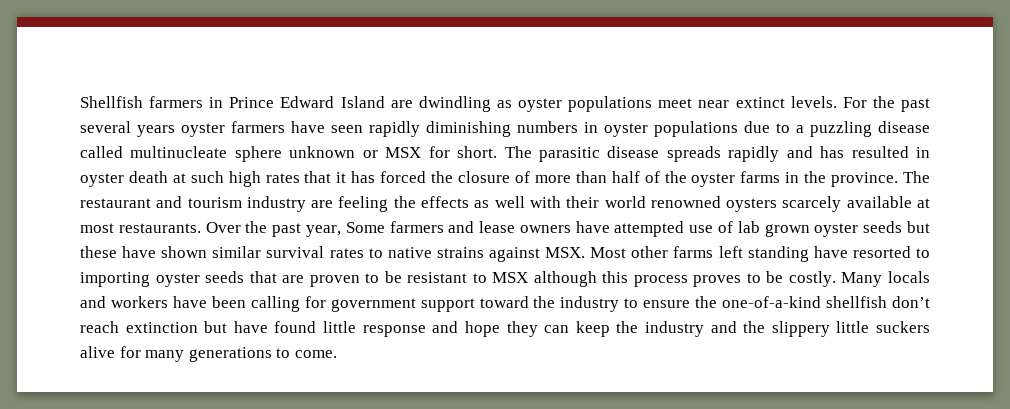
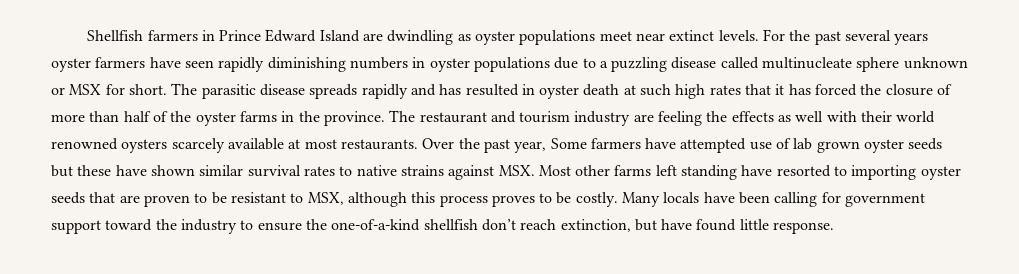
- Over the past year, Some farmers and lease owners have attempted use of lab grown oyster seeds but these have shown similar survival rates to native strains against MSX. Most other farms left standing have resorted to importing oyster seeds that are proven to be resistant to MSX although this process proves to be costly.
+ Over the past year, Some farmers have attempted use of lab grown oyster seeds but these have shown similar survival rates to native strains against MSX. Most other farms left standing have resorted to importing oyster seeds that are proven to be resistant to MSX, although this process proves to be costly.
- Many locals and workers have been calling for government support toward the industry to ensure the one-of-a-kind shellfish don’t reach extinction but have found little response and hope they can keep the industry and the slippery little suckers alive for many generations to come.
+ Many locals have been calling for government support toward the industry to ensure the one-of-a-kind shellfish don’t reach extinction, but have found little response.

